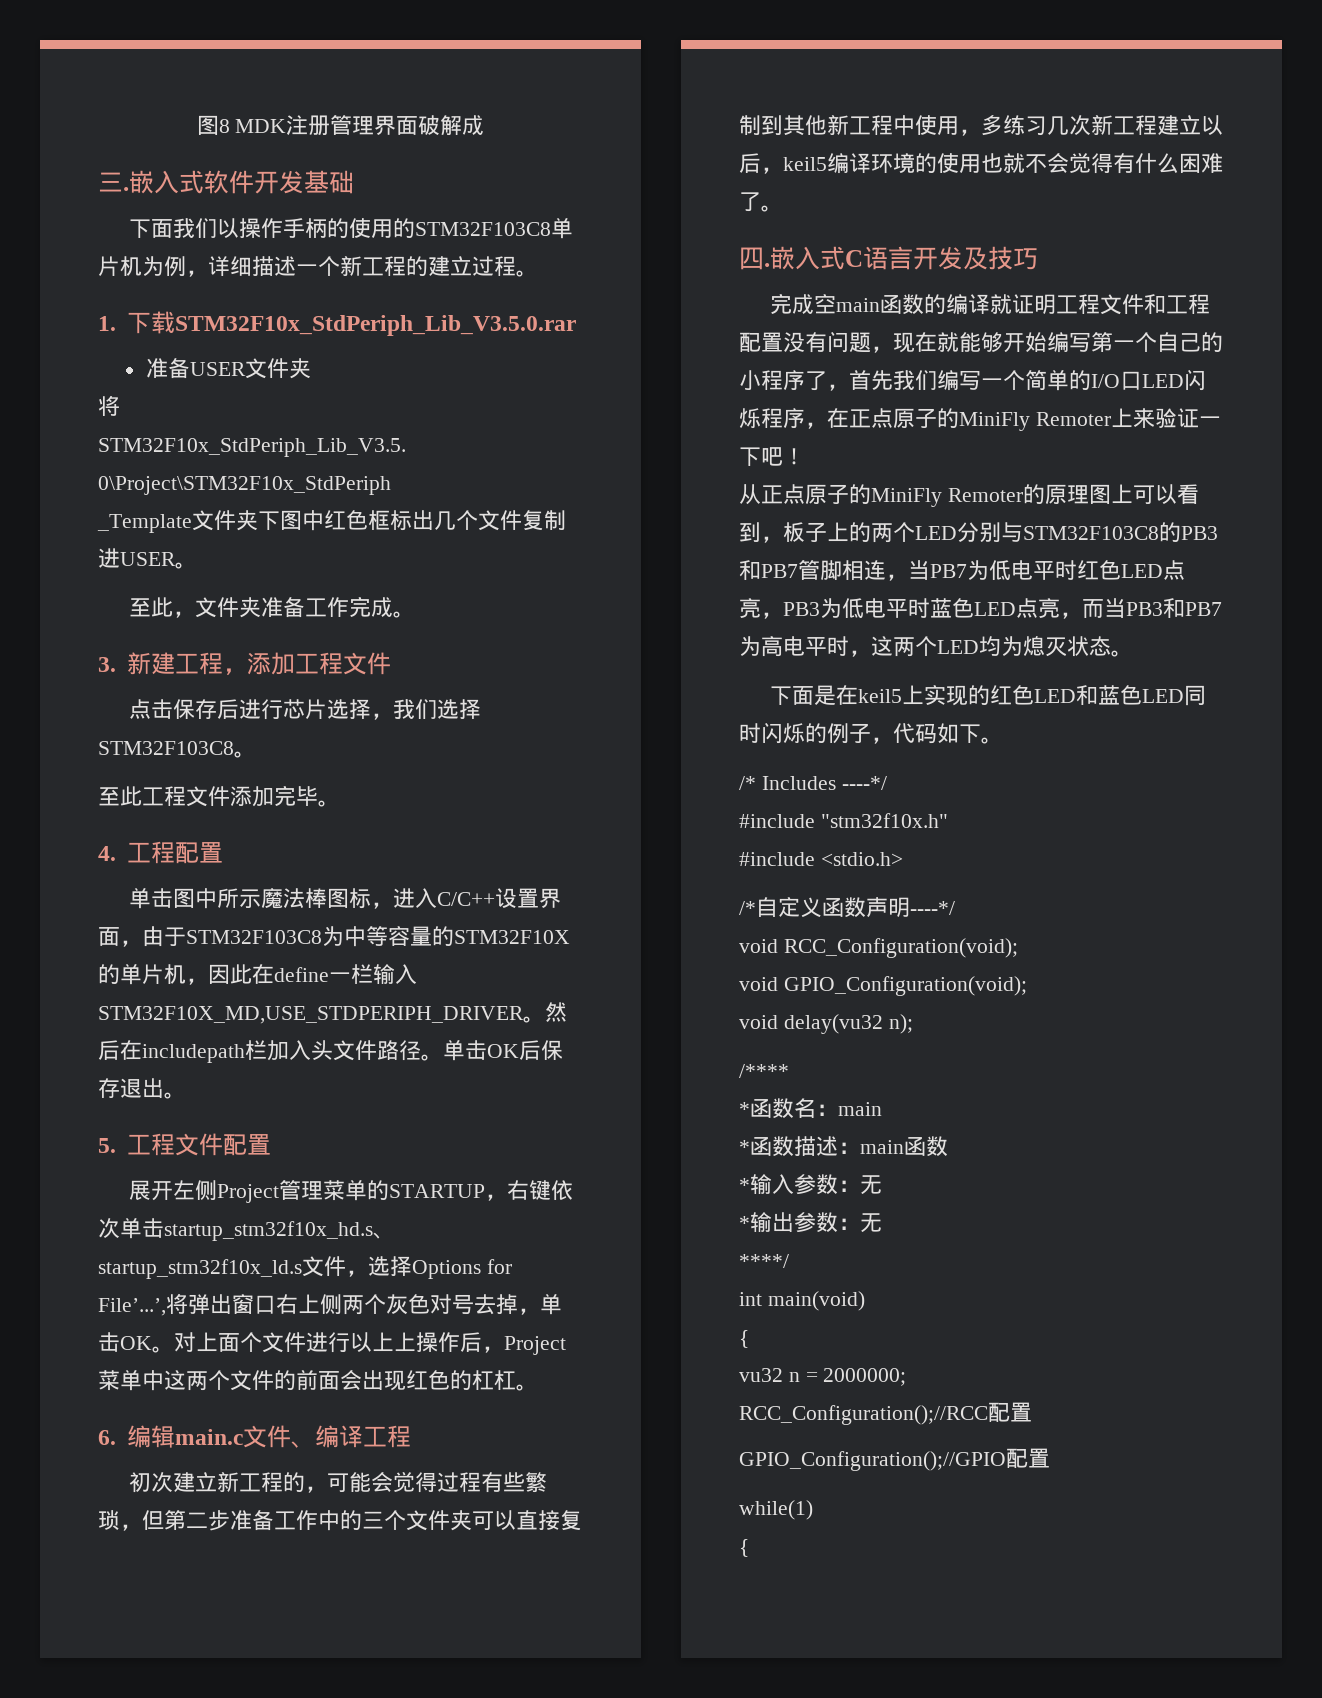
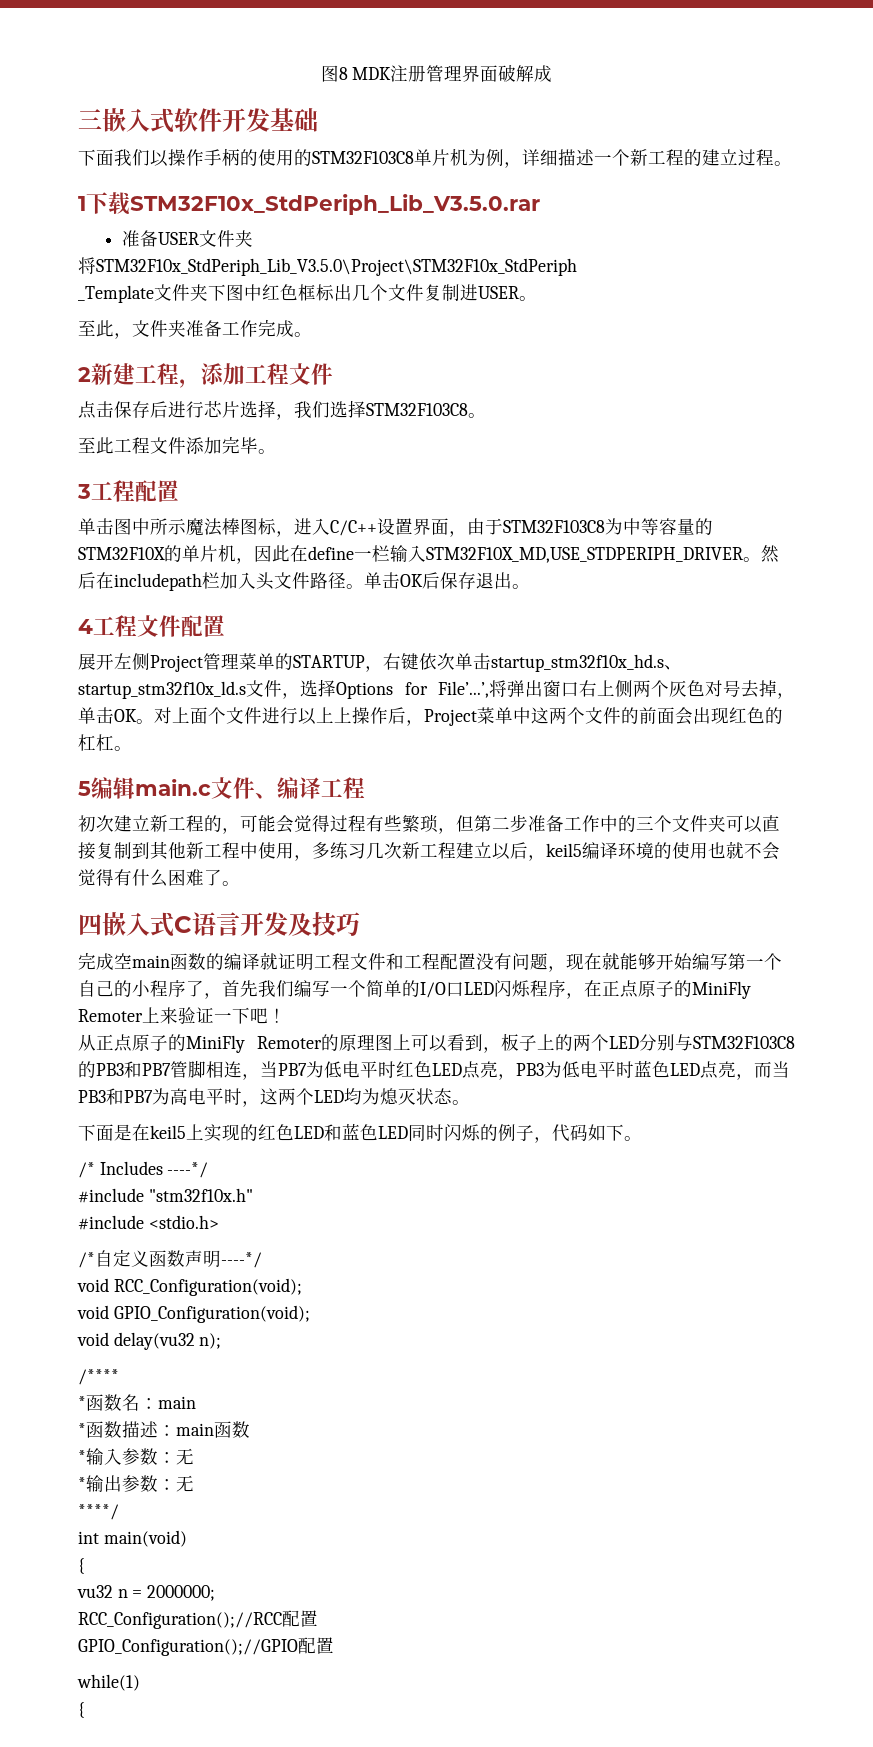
- 三.嵌入式软件开发基础
+ 三嵌入式软件开发基础
- 1.下载STM32F10x_StdPeriph_Lib_V3.5.0.rar
+ 1下载STM32F10x_StdPeriph_Lib_V3.5.0.rar
- 3.新建工程，添加工程文件
+ 2新建工程，添加工程文件
- 4.工程配置
+ 3工程配置
- 5.工程文件配置
+ 4工程文件配置
- 6.编辑main.c文件、编译工程
+ 5编辑main.c文件、编译工程
- 四.嵌入式C语言开发及技巧
+ 四嵌入式C语言开发及技巧

